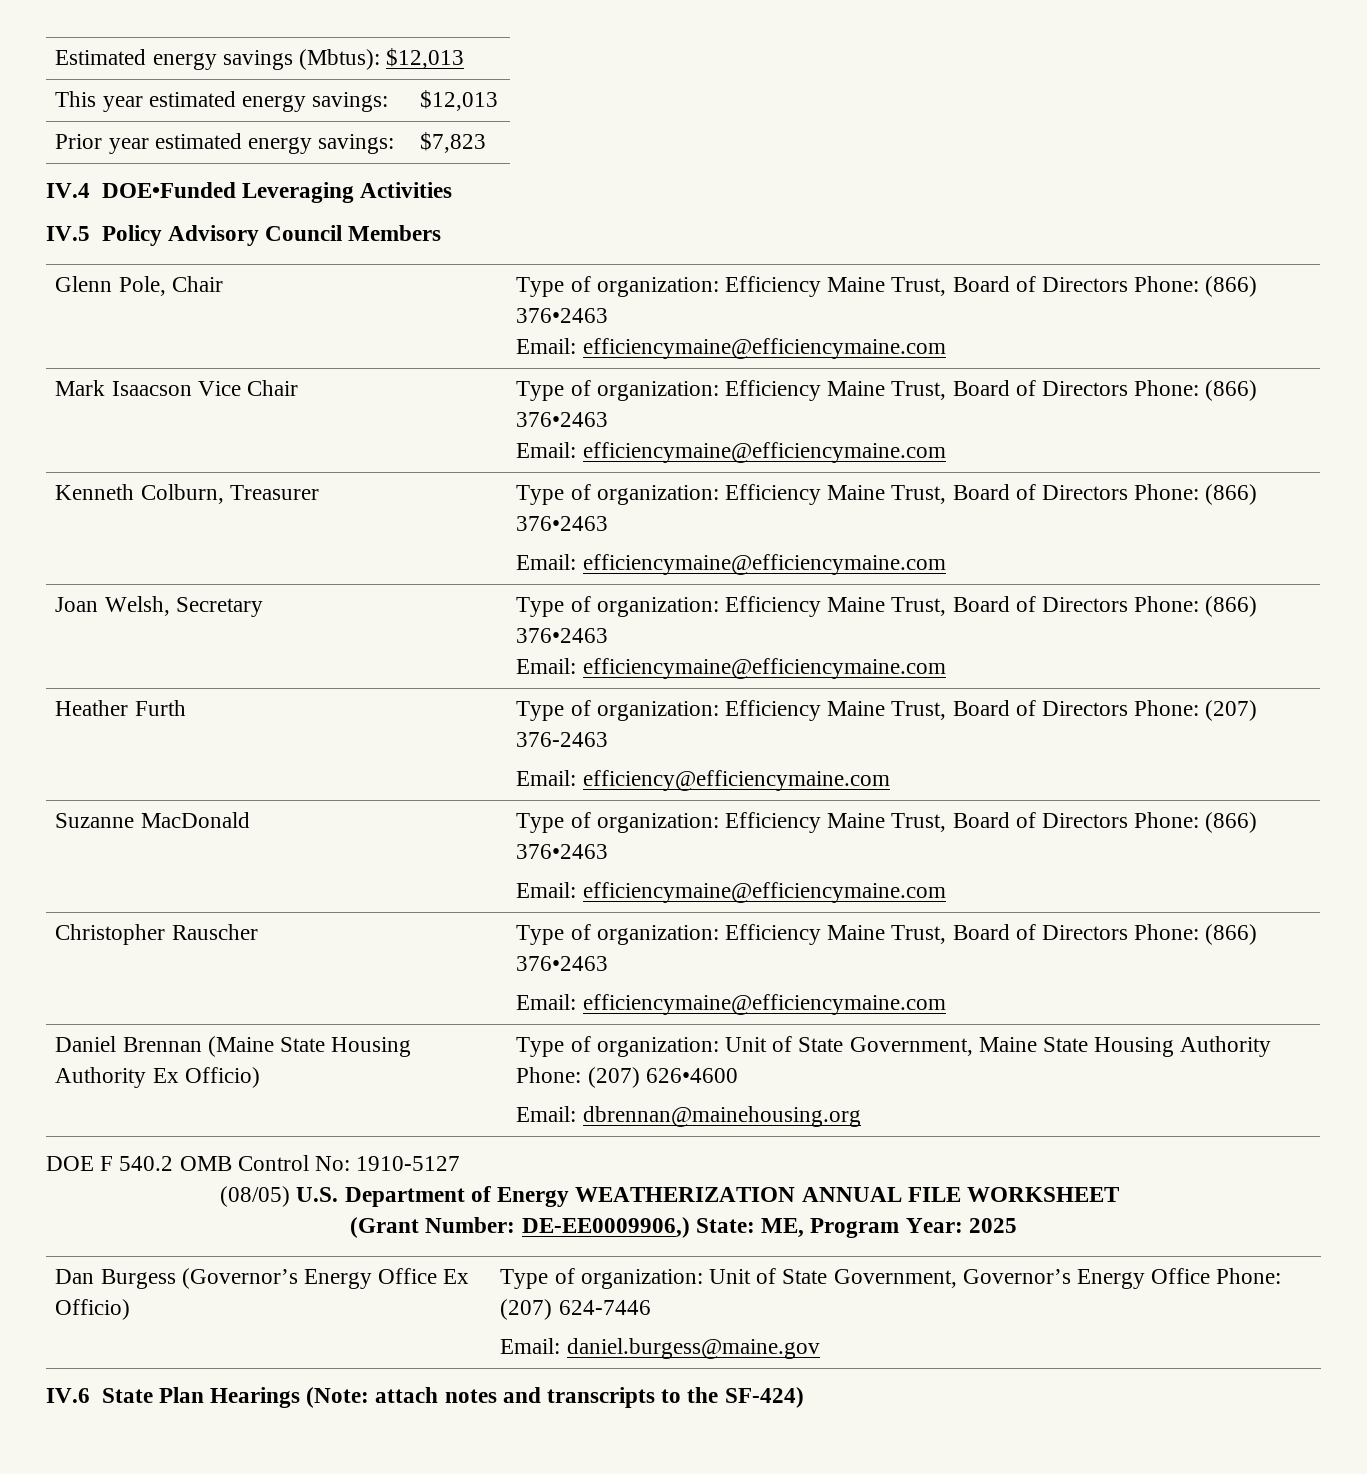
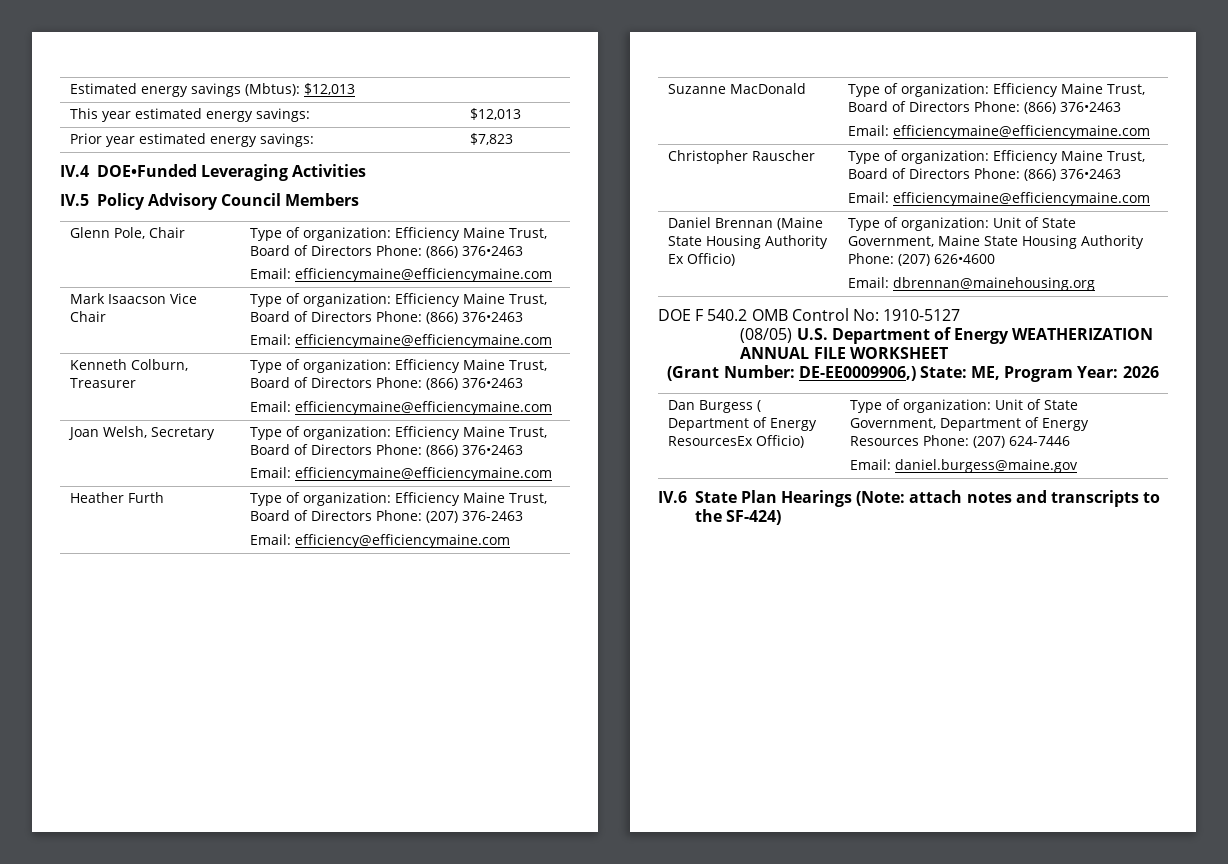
- (Grant Number: DE-EE0009906,) State: ME, Program Year: 2025
+ (Grant Number: DE-EE0009906,) State: ME, Program Year: 2026
- Dan Burgess (Governor’s Energy Office Ex Officio) | Type of organization: Unit of State Government, Governor’s Energy Office Phone: (207) 624-7446
+ Dan Burgess ( Department of Energy ResourcesEx Officio) | Type of organization: Unit of State Government, Department of Energy Resources Phone: (207) 624-7446

